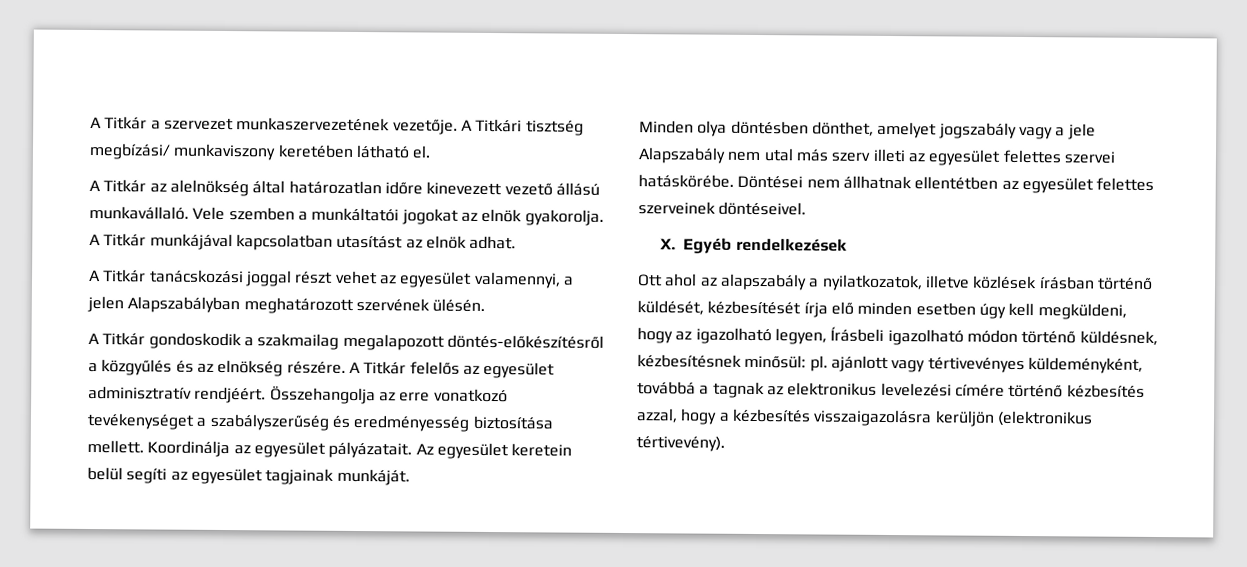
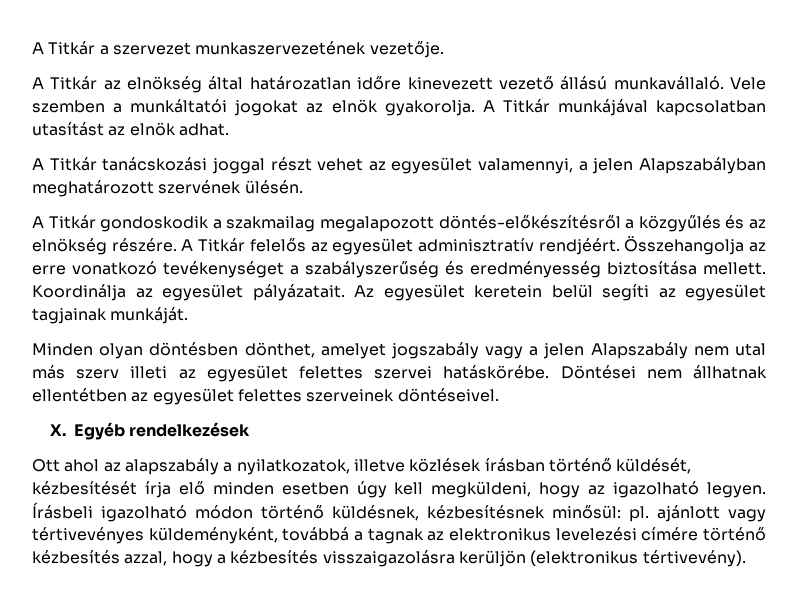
- A Titkári tisztség megbízási/ munkaviszony keretében látható el.
- A Titkár az alelnökség által határozatlan időre kinevezett vezető állású munkavállaló.
+ A Titkár az elnökség által határozatlan időre kinevezett vezető állású munkavállaló.
- Minden olya döntésben dönthet, amelyet jogszabály vagy a jele Alapszabály nem utal más szerv illeti az egyesület felettes szervei hatáskörébe.
+ Minden olyan döntésben dönthet, amelyet jogszabály vagy a jelen Alapszabály nem utal más szerv illeti az egyesület felettes szervei hatáskörébe.
- Ott ahol az alapszabály a nyilatkozatok, illetve közlések írásban történő küldését, kézbesítését írja elő minden esetben úgy kell megküldeni, hogy az igazolható legyen, Írásbeli igazolható módon történő küldésnek, kézbesítésnek minősül: pl. ajánlott vagy tértivevényes küldeményként, továbbá a tagnak az elektronikus levelezési címére történő kézbesítés azzal, hogy a kézbesítés visszaigazolásra kerüljön (elektronikus tértivevény).
+ Ott ahol az alapszabály a nyilatkozatok, illetve közlések írásban történő küldését, kézbesítését írja elő minden esetben úgy kell megküldeni, hogy az igazolható legyen. Írásbeli igazolható módon történő küldésnek, kézbesítésnek minősül: pl. ajánlott vagy tértivevényes küldeményként, továbbá a tagnak az elektronikus levelezési címére történő kézbesítés azzal, hogy a kézbesítés visszaigazolásra kerüljön (elektronikus tértivevény).

